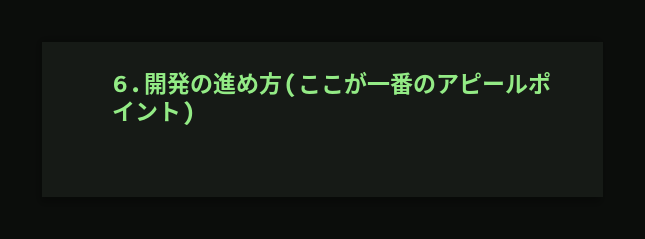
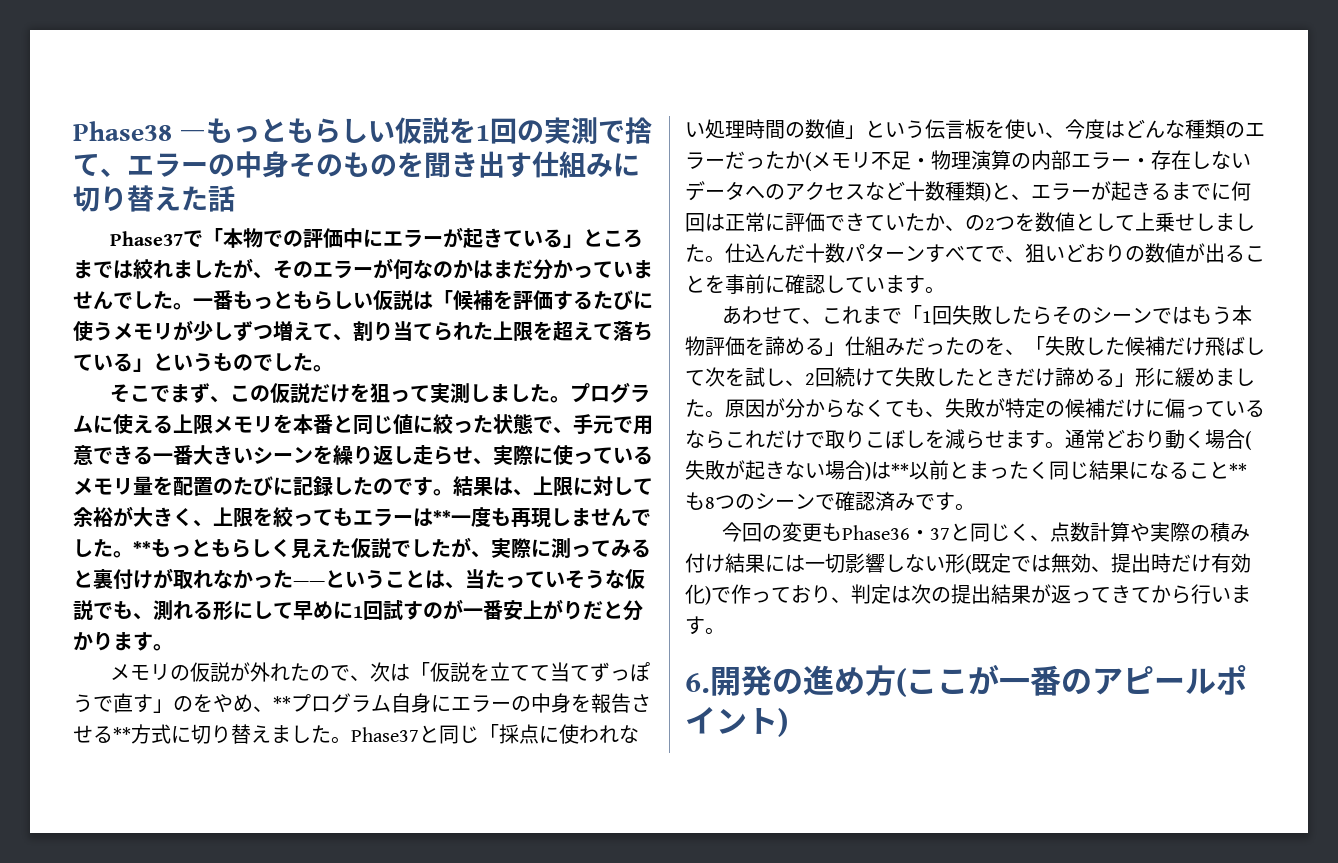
+ Phase38 ―もっともらしい仮説を1回の実測で捨て、エラーの中身そのものを聞き出す仕組みに切り替えた話
+ Phase37で「本物での評価中にエラーが起きている」ところまでは絞れましたが、そのエラーが何なのかはまだ分かっていませんでした。一番もっともらしい仮説は「候補を評価するたびに使うメモリが少しずつ増えて、割り当てられた上限を超えて落ちている」というものでした。
+ そこでまず、この仮説だけを狙って実測しました。プログラムに使える上限メモリを本番と同じ値に絞った状態で、手元で用意できる一番大きいシーンを繰り返し走らせ、実際に使っているメモリ量を配置のたびに記録したのです。結果は、上限に対して余裕が大きく、上限を絞ってもエラーは**一度も再現しませんでした。**もっともらしく見えた仮説でしたが、実際に測ってみると裏付けが取れなかった——ということは、当たっていそうな仮説でも、測れる形にして早めに1回試すのが一番安上がりだと分かります。
+ メモリの仮説が外れたので、次は「仮説を立てて当てずっぽうで直す」のをやめ、**プログラム自身にエラーの中身を報告させる**方式に切り替えました。Phase37と同じ「採点に使われない処理時間の数値」という伝言板を使い、今度はどんな種類のエラーだったか(メモリ不足・物理演算の内部エラー・存在しないデータへのアクセスなど十数種類)と、エラーが起きるまでに何回は正常に評価できていたか、の2つを数値として上乗せしました。仕込んだ十数パターンすべてで、狙いどおりの数値が出ることを事前に確認しています。
+ あわせて、これまで「1回失敗したらそのシーンではもう本物評価を諦める」仕組みだったのを、「失敗した候補だけ飛ばして次を試し、2回続けて失敗したときだけ諦める」形に緩めました。原因が分からなくても、失敗が特定の候補だけに偏っているならこれだけで取りこぼしを減らせます。通常どおり動く場合(失敗が起きない場合)は**以前とまったく同じ結果になること**も8つのシーンで確認済みです。
+ 今回の変更もPhase36・37と同じく、点数計算や実際の積み付け結果には一切影響しない形(既定では無効、提出時だけ有効化)で作っており、判定は次の提出結果が返ってきてから行います。

